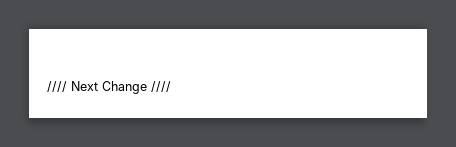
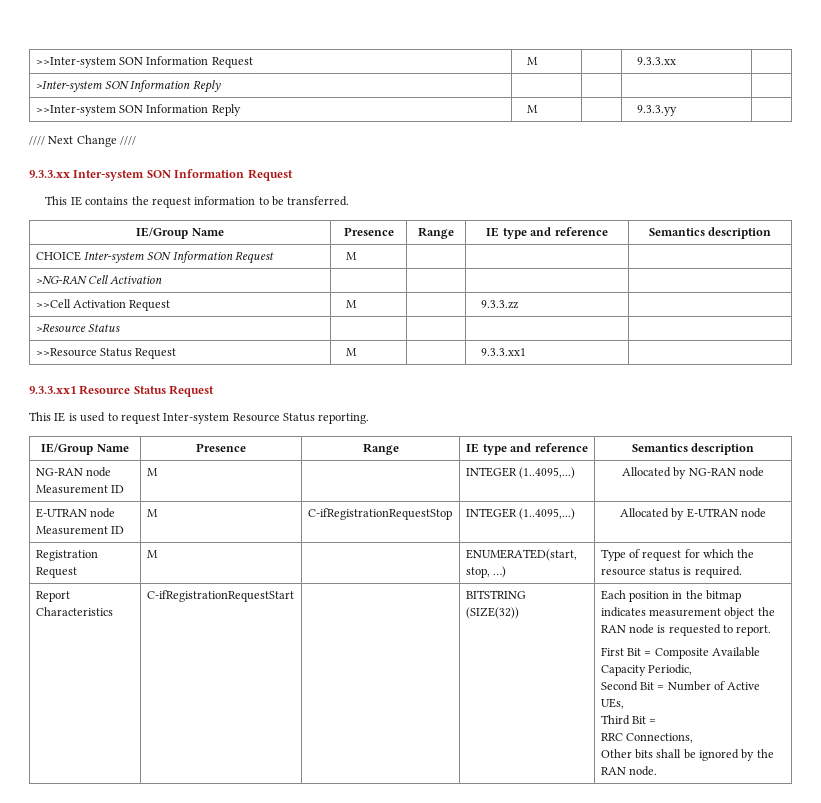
+ >>Inter-system SON Information Request | M | | 9.3.3.xx |
+ >Inter-system SON Information Reply | | | |
+ >>Inter-system SON Information Reply | M | | 9.3.3.yy |
  //// Next Change ////
+ 9.3.3.xx Inter-system SON Information Request
+ This IE contains the request information to be transferred.
+ IE/Group Name | Presence | Range | IE type and reference | Semantics description
+ CHOICE Inter-system SON Information Request | M | | |
+ >NG-RAN Cell Activation | | | |
+ >>Cell Activation Request | M | | 9.3.3.zz |
+ >Resource Status | | | |
+ >>Resource Status Request | M | | 9.3.3.xx1 |
+ 9.3.3.xx1 Resource Status Request
+ This IE is used to request Inter-system Resource Status reporting.
+ IE/Group Name | Presence | Range | IE type and reference | Semantics description
+ NG-RAN node Measurement ID | M | | INTEGER (1..4095,...) | Allocated by NG-RAN node
+ E-UTRAN node Measurement ID | M | C-ifRegistrationRequestStop | INTEGER (1..4095,...) | Allocated by E-UTRAN node
+ Registration Request | M | | ENUMERATED(start, stop, …) | Type of request for which the resource status is required.
+ Report Characteristics | C-ifRegistrationRequestStart | | BITSTRING
+ (SIZE(32)) | Each position in the bitmap indicates measurement object the RAN node is requested to report.
+ First Bit = Composite Available Capacity Periodic,
+ Second Bit = Number of Active UEs,
+ Third Bit =
+ RRC Connections,
+ Other bits shall be ignored by the RAN node.

